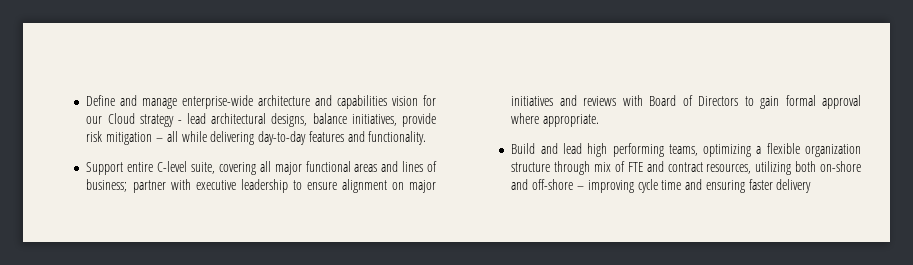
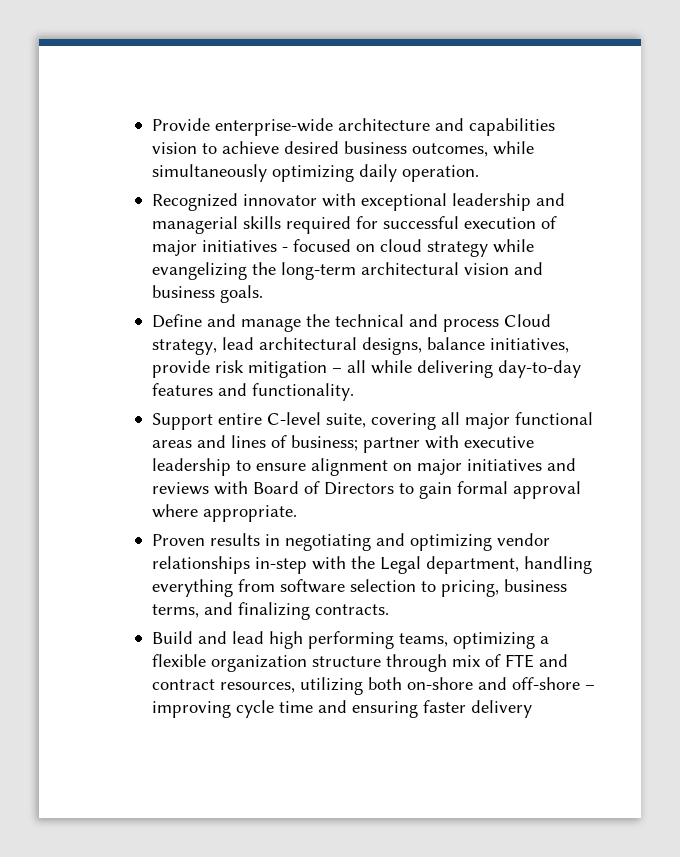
- Define and manage enterprise-wide architecture and capabilities vision for our Cloud strategy - lead architectural designs, balance initiatives, provide risk mitigation – all while delivering day-to-day features and functionality.
+ Provide enterprise-wide architecture and capabilities vision to achieve desired business outcomes, while simultaneously optimizing daily operation.
+ Recognized innovator with exceptional leadership and managerial skills required for successful execution of major initiatives - focused on cloud strategy while evangelizing the long-term architectural vision and business goals.
+ Define and manage the technical and process Cloud strategy, lead architectural designs, balance initiatives, provide risk mitigation – all while delivering day-to-day features and functionality.
+ Proven results in negotiating and optimizing vendor relationships in-step with the Legal department, handling everything from software selection to pricing, business terms, and finalizing contracts.

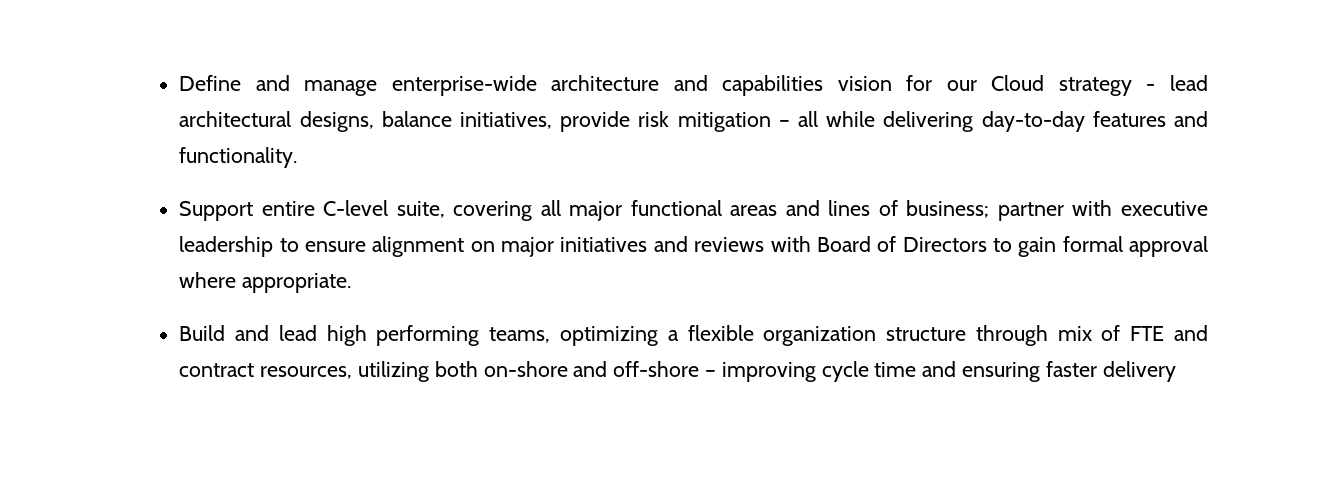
- Provide enterprise-wide architecture and capabilities vision to achieve desired business outcomes, while simultaneously optimizing daily operation.
- Recognized innovator with exceptional leadership and managerial skills required for successful execution of major initiatives - focused on cloud strategy while evangelizing the long-term architectural vision and business goals.
- Define and manage the technical and process Cloud strategy, lead architectural designs, balance initiatives, provide risk mitigation – all while delivering day-to-day features and functionality.
+ Define and manage enterprise-wide architecture and capabilities vision for our Cloud strategy - lead architectural designs, balance initiatives, provide risk mitigation – all while delivering day-to-day features and functionality.
- Proven results in negotiating and optimizing vendor relationships in-step with the Legal department, handling everything from software selection to pricing, business terms, and finalizing contracts.

